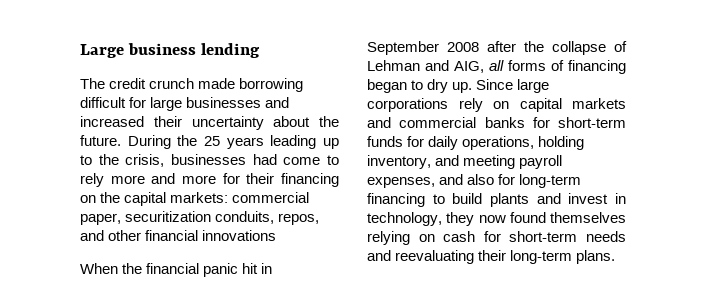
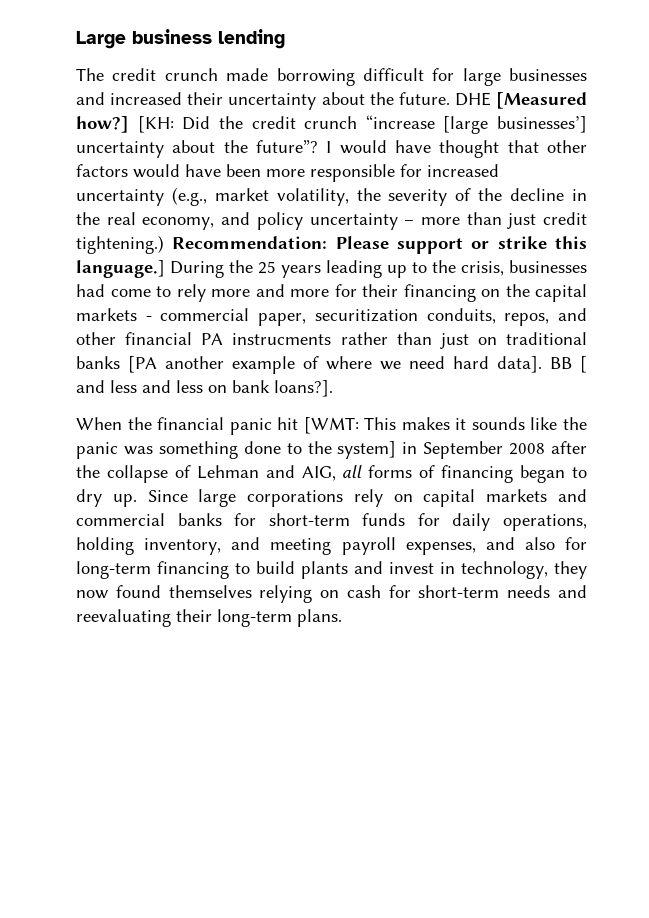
+ DHE [Measured how?] [KH: Did the credit crunch “increase [large businesses’] uncertainty about the future”? I would have thought that other factors would have been more responsible for increased uncertainty (e.g., market volatility, the severity of the decline in the real economy, and policy uncertainty – more than just credit tightening.) Recommendation: Please support or strike this language.]
- During the 25 years leading up to the crisis, businesses had come to rely more and more for their financing on the capital markets: commercial paper, securitization conduits, repos, and other financial innovations
+ During the 25 years leading up to the crisis, businesses had come to rely more and more for their financing on the capital markets - commercial paper, securitization conduits, repos, and other financial PA instrucments rather than just on traditional banks [PA another example of where we need hard data]. BB [ and less and less on bank loans?].
- When the financial panic hit in September 2008 after the collapse of Lehman and AIG, all forms of financing began to dry up.
+ When the financial panic hit [WMT: This makes it sounds like the panic was something done to the system] in September 2008 after the collapse of Lehman and AIG, all forms of financing began to dry up.

